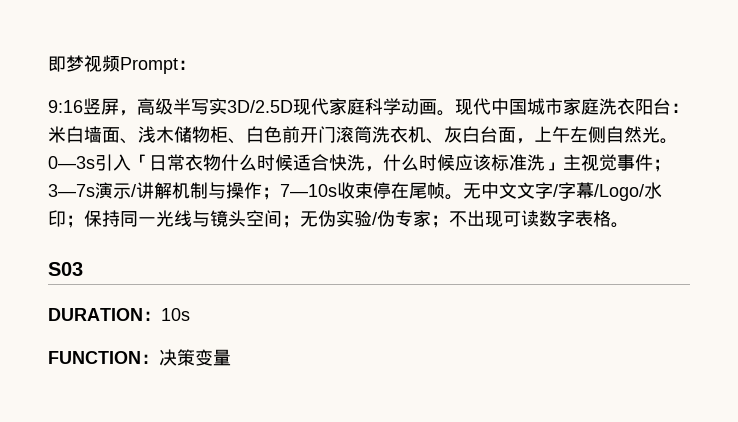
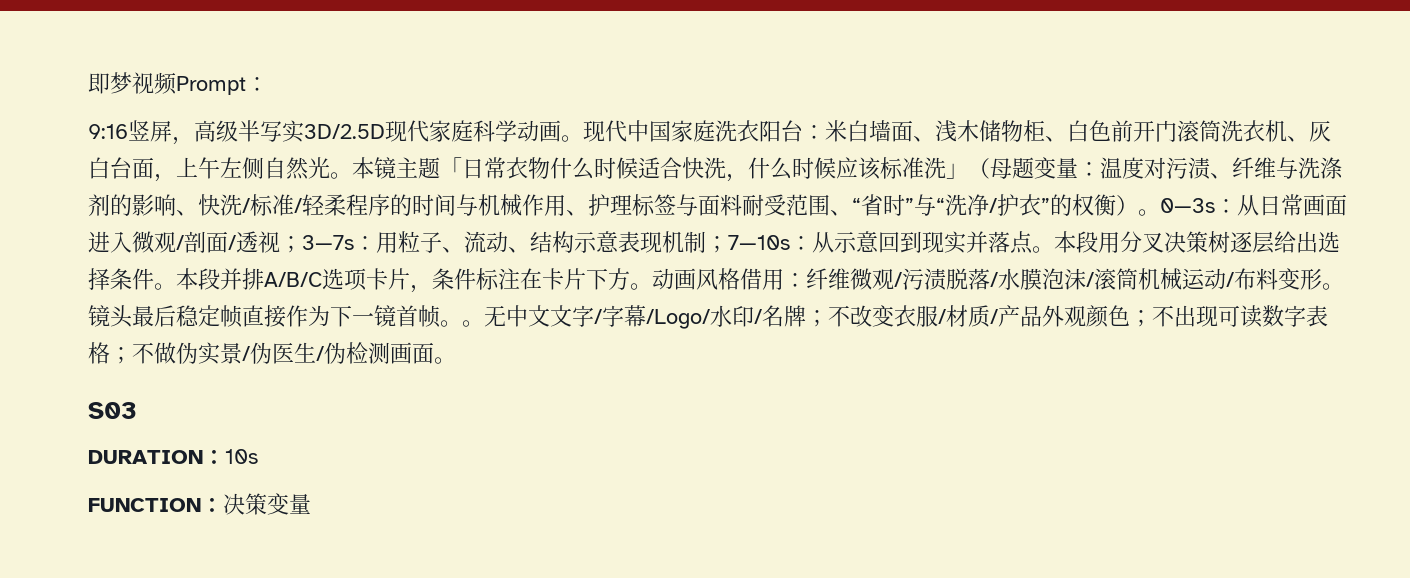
- 现代中国城市家庭洗衣阳台：米白墙面、浅木储物柜、白色前开门滚筒洗衣机、灰白台面，上午左侧自然光。
+ 现代中国家庭洗衣阳台：米白墙面、浅木储物柜、白色前开门滚筒洗衣机、灰白台面，上午左侧自然光。
- 0—3s引入「日常衣物什么时候适合快洗，什么时候应该标准洗」主视觉事件；3—7s演示/讲解机制与操作；7—10s收束停在尾帧。
+ 本镜主题「日常衣物什么时候适合快洗，什么时候应该标准洗」（母题变量：温度对污渍、纤维与洗涤剂的影响、快洗/标准/轻柔程序的时间与机械作用、护理标签与面料耐受范围、“省时”与“洗净/护衣”的权衡）。0—3s：从日常画面进入微观/剖面/透视；3—7s：用粒子、流动、结构示意表现机制；7—10s：从示意回到现实并落点。本段用分叉决策树逐层给出选择条件。本段并排A/B/C选项卡片，条件标注在卡片下方。动画风格借用：纤维微观/污渍脱落/水膜泡沫/滚筒机械运动/布料变形。镜头最后稳定帧直接作为下一镜首帧。。
- 无中文文字/字幕/Logo/水印；保持同一光线与镜头空间；无伪实验/伪专家；不出现可读数字表格。
+ 无中文文字/字幕/Logo/水印/名牌；不改变衣服/材质/产品外观颜色；不出现可读数字表格；不做伪实景/伪医生/伪检测画面。

